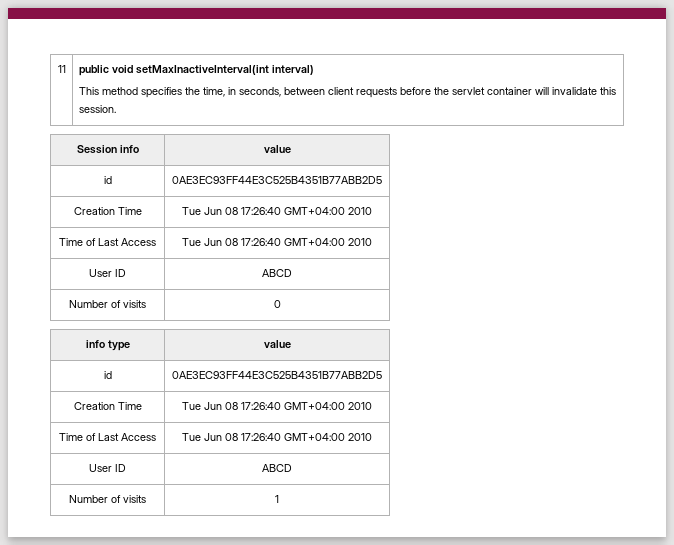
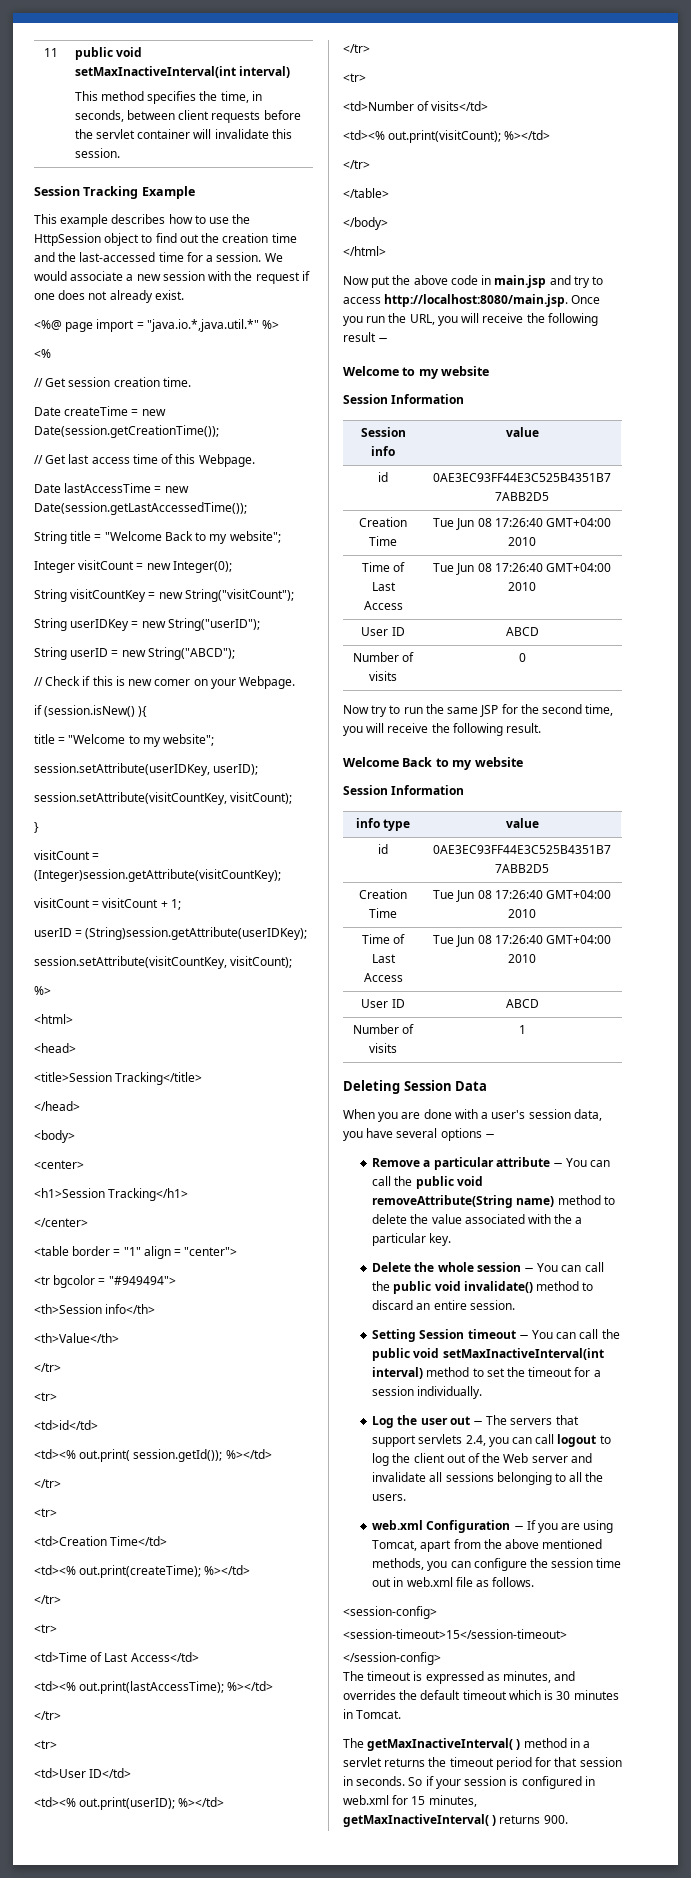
+ Session Tracking Example
+ This example describes how to use the HttpSession object to find out the creation time and the last-accessed time for a session. We would associate a new session with the request if one does not already exist.
+ <%@ page import = "java.io.*,java.util.*" %>
+ <%
+ // Get session creation time.
+ Date createTime = new Date(session.getCreationTime());
+ // Get last access time of this Webpage.
+ Date lastAccessTime = new Date(session.getLastAccessedTime());
+ String title = "Welcome Back to my website";
+ Integer visitCount = new Integer(0);
+ String visitCountKey = new String("visitCount");
+ String userIDKey = new String("userID");
+ String userID = new String("ABCD");
+ // Check if this is new comer on your Webpage.
+ if (session.isNew() ){
+ title = "Welcome to my website";
+ session.setAttribute(userIDKey, userID);
+ session.setAttribute(visitCountKey, visitCount);
+ }
+ visitCount = (Integer)session.getAttribute(visitCountKey);
+ visitCount = visitCount + 1;
+ userID = (String)session.getAttribute(userIDKey);
+ session.setAttribute(visitCountKey, visitCount);
+ %>
+ <html>
+ <head>
+ <title>Session Tracking</title>
+ </head>
+ <body>
+ <center>
+ <h1>Session Tracking</h1>
+ </center>
+ <table border = "1" align = "center">
+ <tr bgcolor = "#949494">
+ <th>Session info</th>
+ <th>Value</th>
+ </tr>
+ <tr>
+ <td>id</td>
+ <td><% out.print( session.getId()); %></td>
+ </tr>
+ <tr>
+ <td>Creation Time</td>
+ <td><% out.print(createTime); %></td>
+ </tr>
+ <tr>
+ <td>Time of Last Access</td>
+ <td><% out.print(lastAccessTime); %></td>
+ </tr>
+ <tr>
+ <td>User ID</td>
+ <td><% out.print(userID); %></td>
+ </tr>
+ <tr>
+ <td>Number of visits</td>
+ <td><% out.print(visitCount); %></td>
+ </tr>
+ </table>
+ </body>
+ </html>
+ Now put the above code in main.jsp and try to access http://localhost:8080/main.jsp. Once you run the URL, you will receive the following result −
+ Welcome to my website
+ Session Information
+ Now try to run the same JSP for the second time, you will receive the following result.
+ Welcome Back to my website
+ Session Information
+ Deleting Session Data
+ When you are done with a user's session data, you have several options −
+ Remove a particular attribute − You can call the public void removeAttribute(String name) method to delete the value associated with the a particular key.
+ Delete the whole session − You can call the public void invalidate() method to discard an entire session.
+ Setting Session timeout − You can call the public void setMaxInactiveInterval(int interval) method to set the timeout for a session individually.
+ Log the user out − The servers that support servlets 2.4, you can call logout to log the client out of the Web server and invalidate all sessions belonging to all the users.
+ web.xml Configuration − If you are using Tomcat, apart from the above mentioned methods, you can configure the session time out in web.xml file as follows.
+ <session-config>
+ <session-timeout>15</session-timeout>
+ </session-config>
+ The timeout is expressed as minutes, and overrides the default timeout which is 30 minutes in Tomcat.
+ The getMaxInactiveInterval( ) method in a servlet returns the timeout period for that session in seconds. So if your session is configured in web.xml for 15 minutes, getMaxInactiveInterval( ) returns 900.

